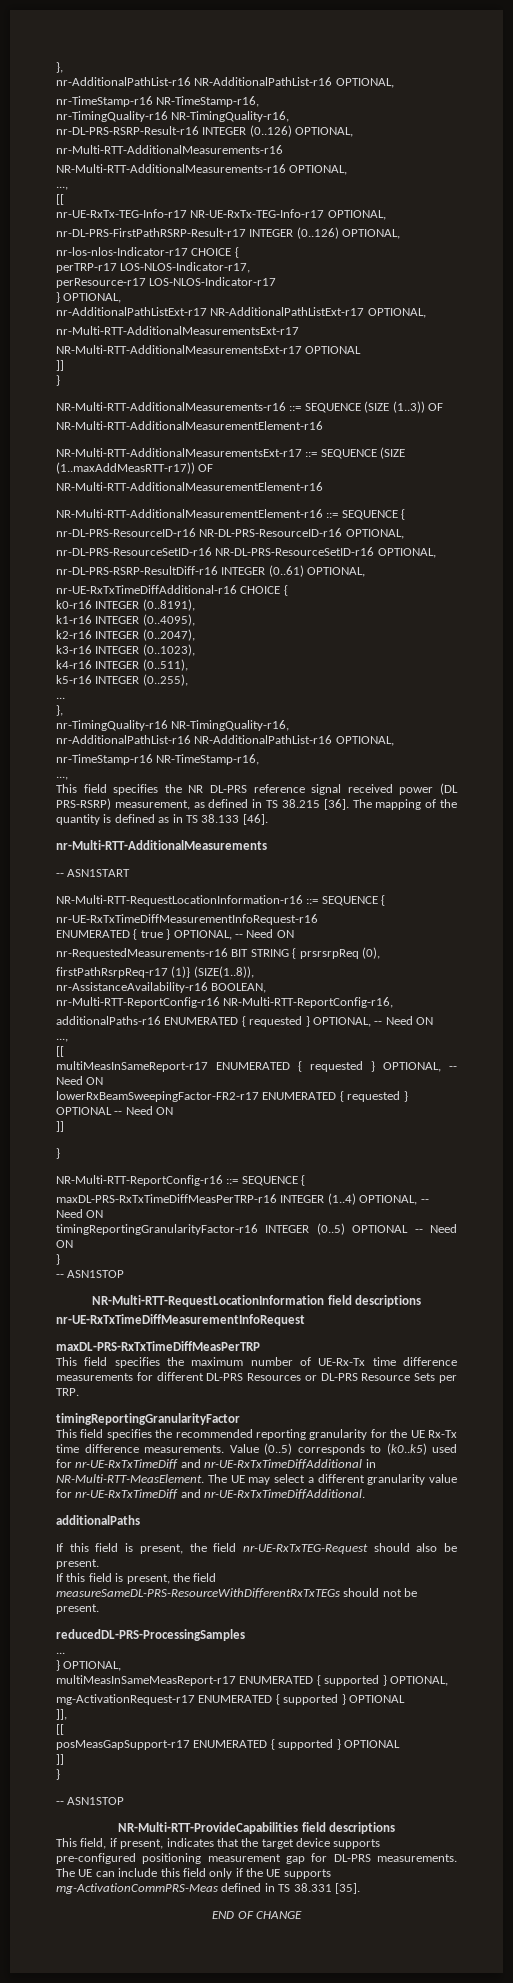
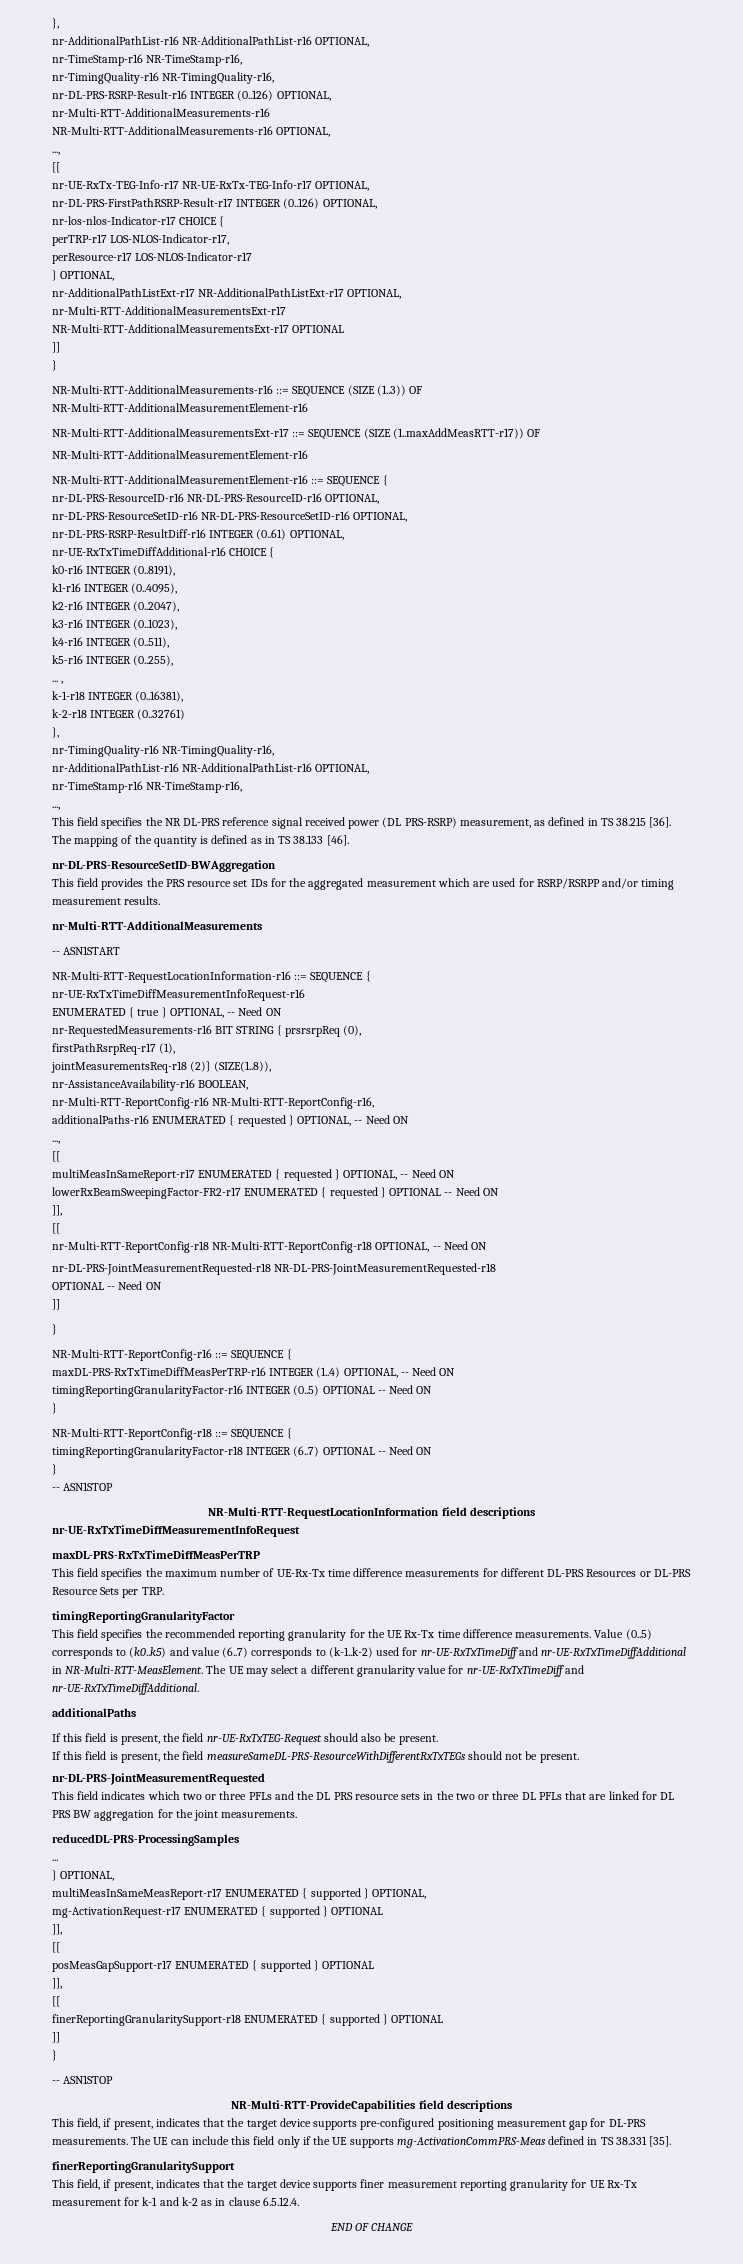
  k5-r16 INTEGER (0..255),
- ...
+ ... ,
+ k-1-r18 INTEGER (0..16381),
+ k-2-r18 INTEGER (0..32761)
+ nr-DL-PRS-ResourceSetID-BWAggregation
+ This field provides the PRS resource set IDs for the aggregated measurement which are used for RSRP/RSRPP and/or timing measurement results.
- firstPathRsrpReq-r17 (1)} (SIZE(1..8)),
+ firstPathRsrpReq-r17 (1),
+ jointMeasurementsReq-r18 (2)} (SIZE(1..8)),
  lowerRxBeamSweepingFactor-FR2-r17 ENUMERATED { requested } OPTIONAL -- Need ON
+ ]],
+ [[
+ nr-Multi-RTT-ReportConfig-r18 NR-Multi-RTT-ReportConfig-r18 OPTIONAL, -- Need ON
+ nr-DL-PRS-JointMeasurementRequested-r18 NR-DL-PRS-JointMeasurementRequested-r18
+ OPTIONAL -- Need ON
+ NR-Multi-RTT-ReportConfig-r18 ::= SEQUENCE {
+ timingReportingGranularityFactor-r18 INTEGER (6..7) OPTIONAL -- Need ON
+ }
- Value (0..5) corresponds to (k0..k5) used for nr-UE-RxTxTimeDiff and nr-UE-RxTxTimeDiffAdditional in NR-Multi-RTT-MeasElement.
+ Value (0..5) corresponds to (k0..k5) and value (6..7) corresponds to (k-1..k-2) used for nr-UE-RxTxTimeDiff and nr-UE-RxTxTimeDiffAdditional in NR-Multi-RTT-MeasElement.
+ nr-DL-PRS-JointMeasurementRequested
+ This field indicates which two or three PFLs and the DL PRS resource sets in the two or three DL PFLs that are linked for DL PRS BW aggregation for the joint measurements.
  posMeasGapSupport-r17 ENUMERATED { supported } OPTIONAL
+ ]],
+ [[
+ finerReportingGranularitySupport-r18 ENUMERATED { supported } OPTIONAL
+ finerReportingGranularitySupport
+ This field, if present, indicates that the target device supports finer measurement reporting granularity for UE Rx-Tx measurement for k-1 and k-2 as in clause 6.5.12.4.

